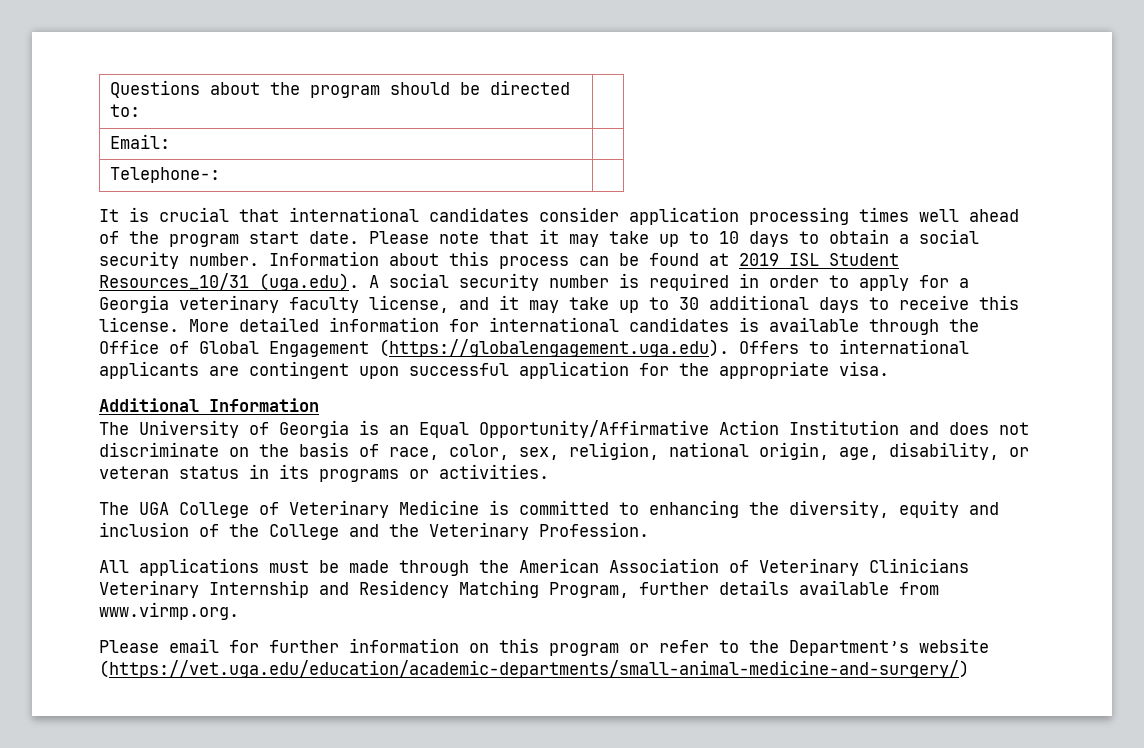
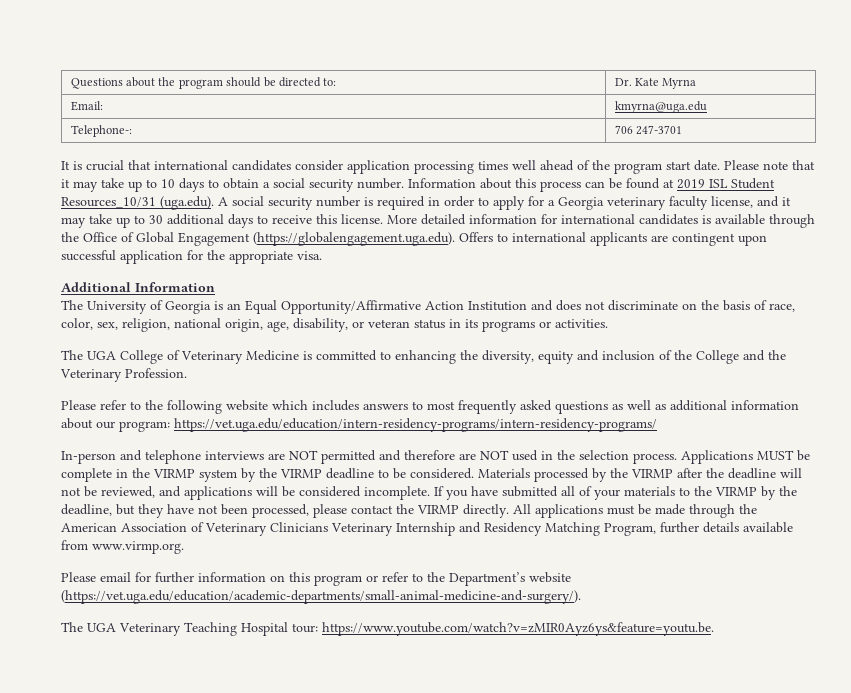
- Questions about the program should be directed to: |
+ Questions about the program should be directed to: | Dr. Kate Myrna
- Email: |
+ Email: | kmyrna@uga.edu
- Telephone-: |
+ Telephone-: | 706 247-3701
+ Please refer to the following website which includes answers to most frequently asked questions as well as additional information about our program: https://vet.uga.edu/education/intern-residency-programs/intern-residency-programs/
+ In-person and telephone interviews are NOT permitted and therefore are NOT used in the selection process. Applications MUST be complete in the VIRMP system by the VIRMP deadline to be considered. Materials processed by the VIRMP after the deadline will not be reviewed, and applications will be considered incomplete. If you have submitted all of your materials to the VIRMP by the deadline, but they have not been processed, please contact the VIRMP directly.
- Please email for further information on this program or refer to the Department’s website (https://vet.uga.edu/education/academic-departments/small-animal-medicine-and-surgery/)
+ Please email for further information on this program or refer to the Department’s website (https://vet.uga.edu/education/academic-departments/small-animal-medicine-and-surgery/).
+ The UGA Veterinary Teaching Hospital tour: https://www.youtube.com/watch?v=zMIR0Ayz6ys&feature=youtu.be.

